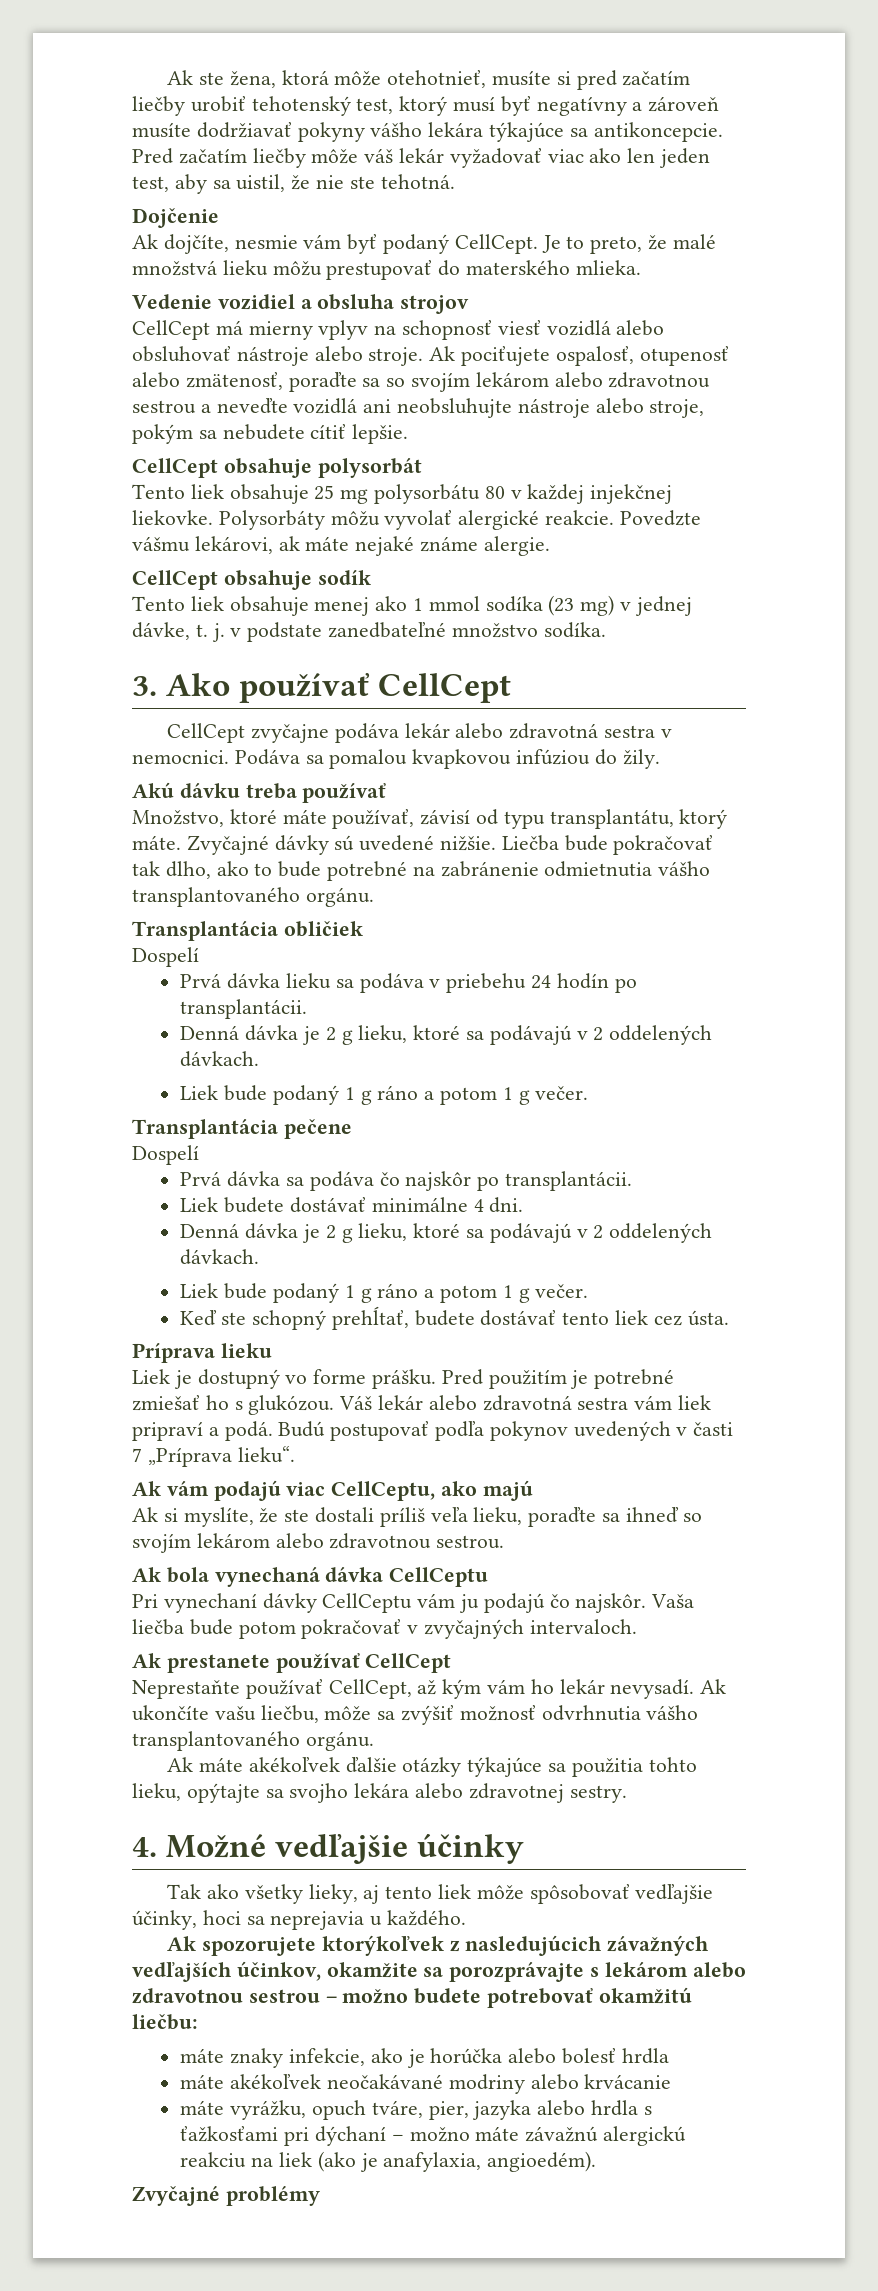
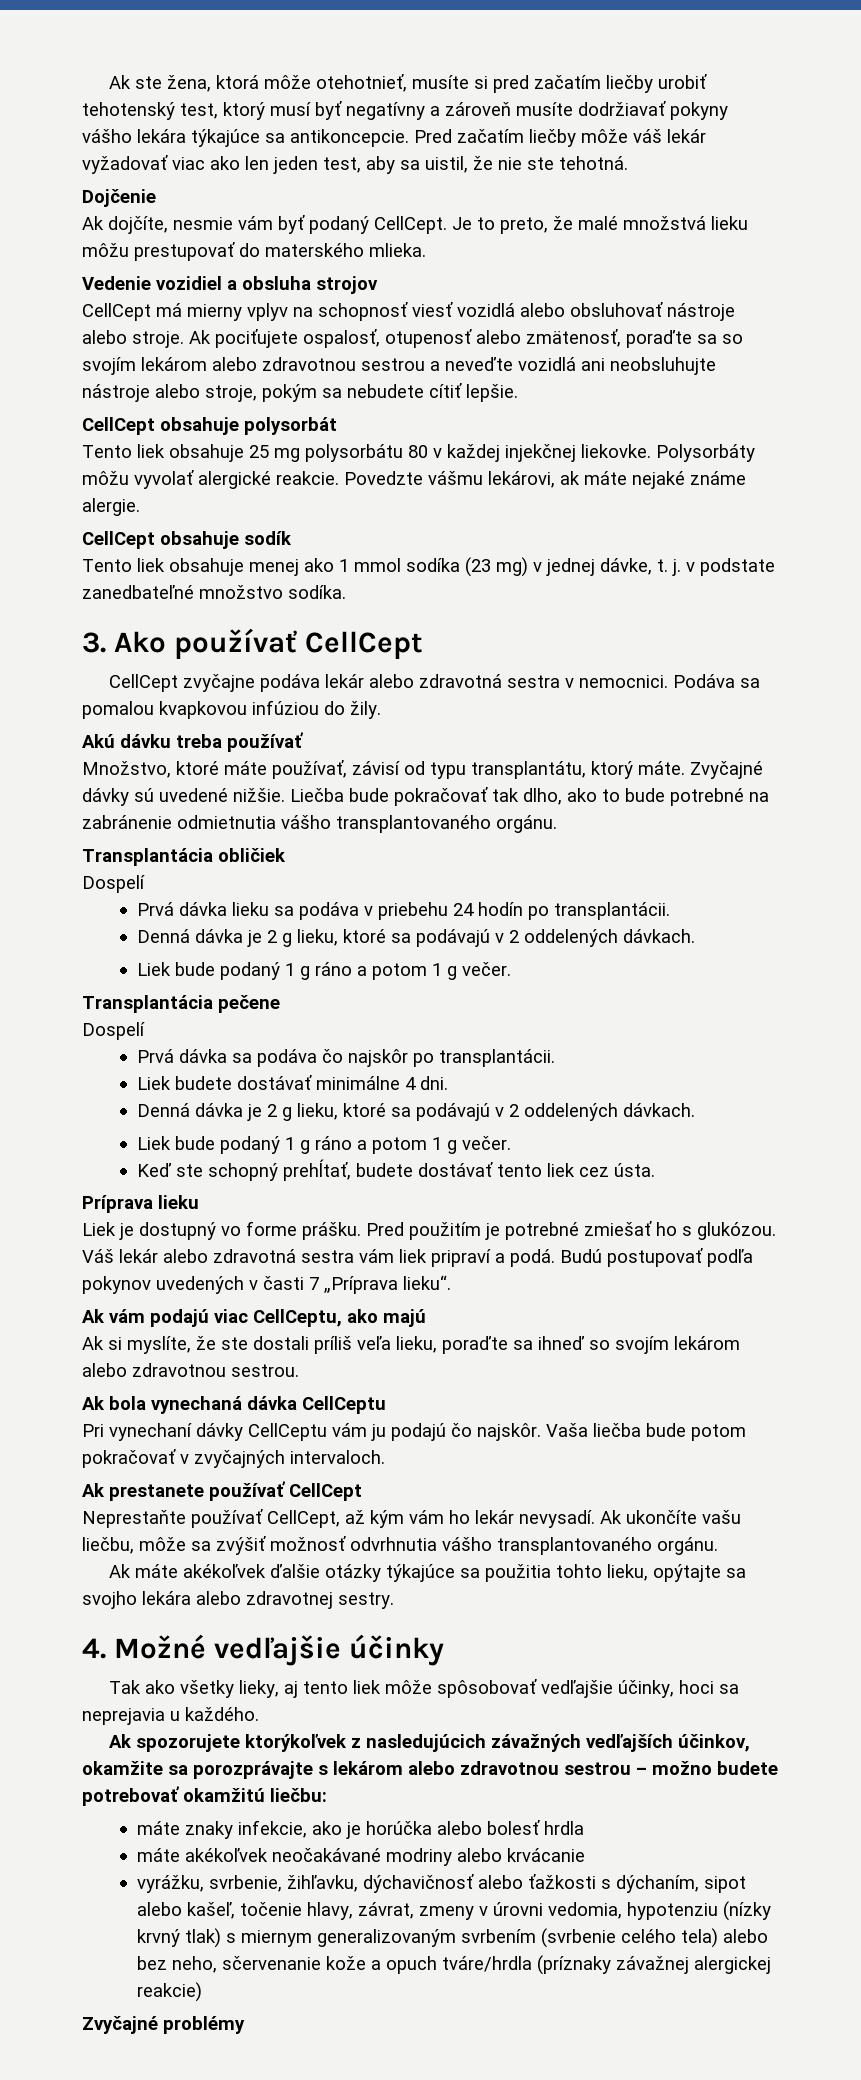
- máte vyrážku, opuch tváre, pier, jazyka alebo hrdla s ťažkosťami pri dýchaní – možno máte závažnú alergickú reakciu na liek (ako je anafylaxia, angioedém).
+ vyrážku, svrbenie, žihľavku, dýchavičnosť alebo ťažkosti s dýchaním, sipot alebo kašeľ, točenie hlavy, závrat, zmeny v úrovni vedomia, hypotenziu (nízky krvný tlak) s miernym generalizovaným svrbením (svrbenie celého tela) alebo bez neho, sčervenanie kože a opuch tváre/hrdla (príznaky závažnej alergickej reakcie)

